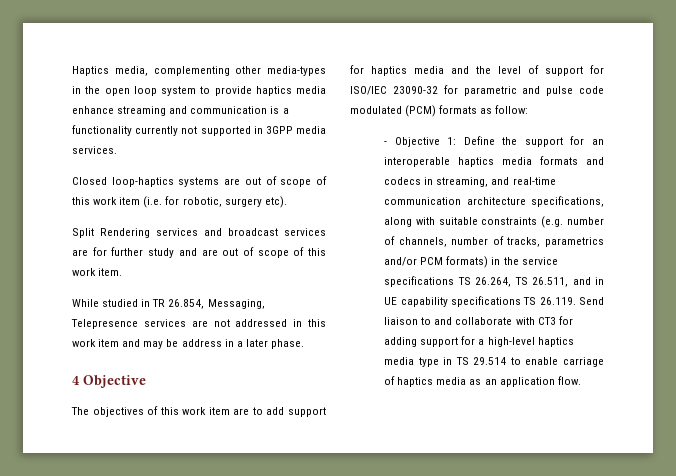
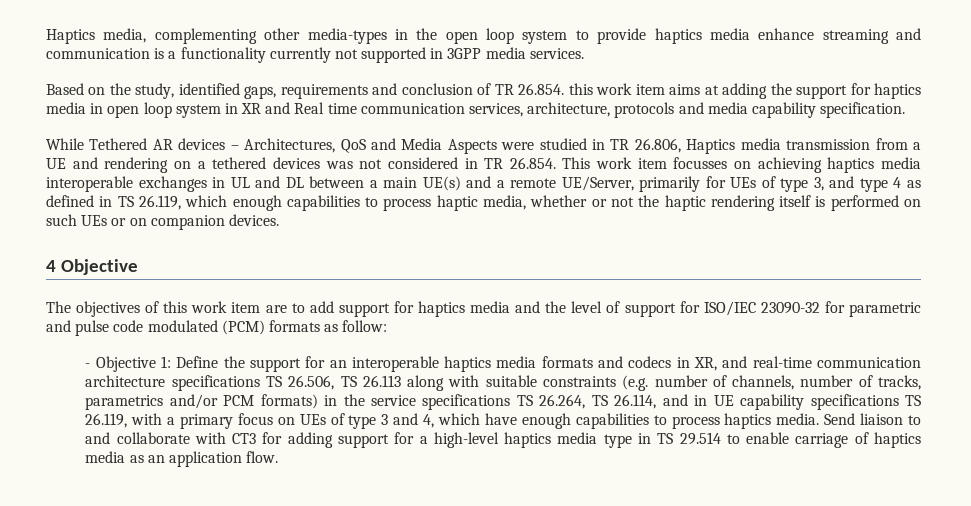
- Closed loop-haptics systems are out of scope of this work item (i.e. for robotic, surgery etc).
- Split Rendering services and broadcast services are for further study and are out of scope of this work item.
- While studied in TR 26.854, Messaging, Telepresence services are not addressed in this work item and may be address in a later phase.
+ Based on the study, identified gaps, requirements and conclusion of TR 26.854. this work item aims at adding the support for haptics media in open loop system in XR and Real time communication services, architecture, protocols and media capability specification.
+ While Tethered AR devices – Architectures, QoS and Media Aspects were studied in TR 26.806, Haptics media transmission from a UE and rendering on a tethered devices was not considered in TR 26.854. This work item focusses on achieving haptics media interoperable exchanges in UL and DL between a main UE(s) and a remote UE/Server, primarily for UEs of type 3, and type 4 as defined in TS 26.119, which enough capabilities to process haptic media, whether or not the haptic rendering itself is performed on such UEs or on companion devices.
- Define the support for an interoperable haptics media formats and codecs in streaming, and real-time communication architecture specifications, along with suitable constraints (e.g. number of channels, number of tracks, parametrics and/or PCM formats) in the service specifications TS 26.264, TS 26.511, and in UE capability specifications TS 26.119. Send liaison to and collaborate with CT3 for adding support for a high-level haptics media type in TS 29.514 to enable carriage of haptics media as an application flow.
+ Define the support for an interoperable haptics media formats and codecs in XR, and real-time communication architecture specifications TS 26.506, TS 26.113 along with suitable constraints (e.g. number of channels, number of tracks, parametrics and/or PCM formats) in the service specifications TS 26.264, TS 26.114, and in UE capability specifications TS 26.119, with a primary focus on UEs of type 3 and 4, which have enough capabilities to process haptics media. Send liaison to and collaborate with CT3 for adding support for a high-level haptics media type in TS 29.514 to enable carriage of haptics media as an application flow.

